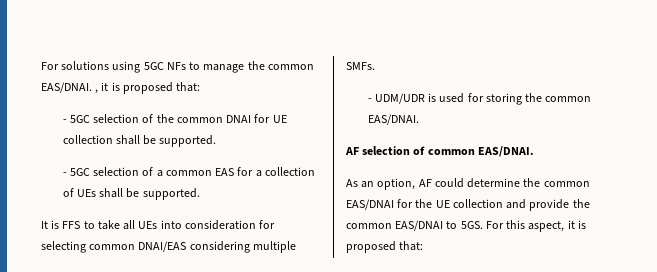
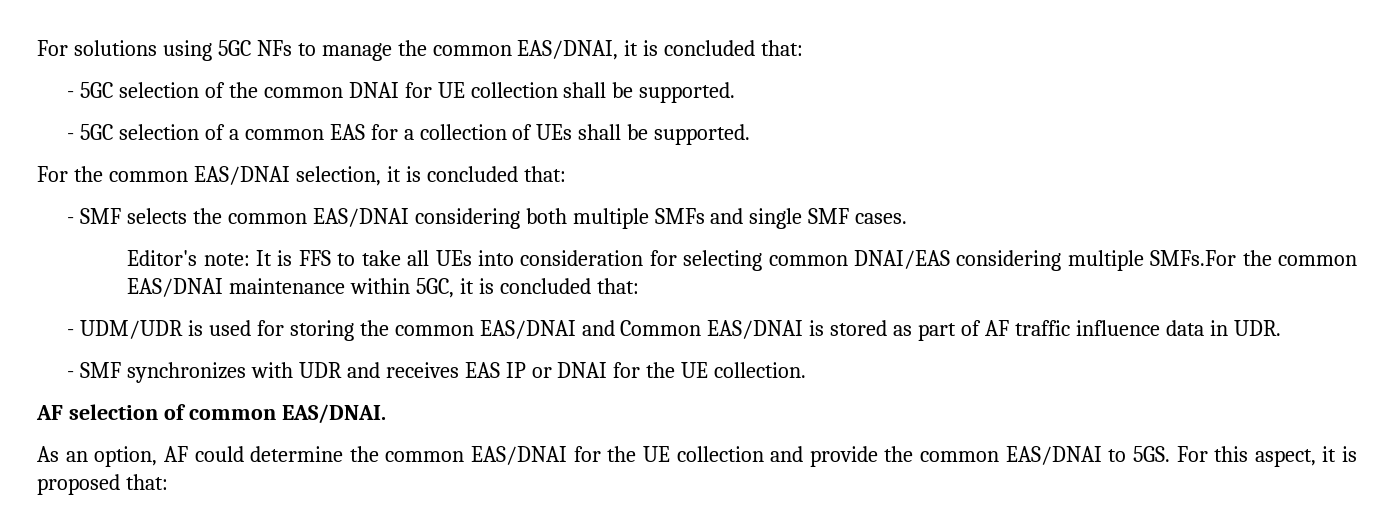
- For solutions using 5GC NFs to manage the common EAS/DNAI. , it is proposed that:
+ For solutions using 5GC NFs to manage the common EAS/DNAI, it is concluded that:
- It is FFS to take all UEs into consideration for selecting common DNAI/EAS considering multiple SMFs.
+ For the common EAS/DNAI selection, it is concluded that:
+ - SMF selects the common EAS/DNAI considering both multiple SMFs and single SMF cases.
+ Editor's note: It is FFS to take all UEs into consideration for selecting common DNAI/EAS considering multiple SMFs.For the common EAS/DNAI maintenance within 5GC, it is concluded that:
- - UDM/UDR is used for storing the common EAS/DNAI.
+ - UDM/UDR is used for storing the common EAS/DNAI and Common EAS/DNAI is stored as part of AF traffic influence data in UDR.
+ - SMF synchronizes with UDR and receives EAS IP or DNAI for the UE collection.

